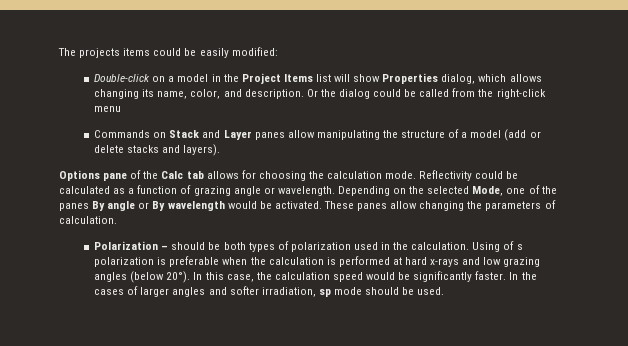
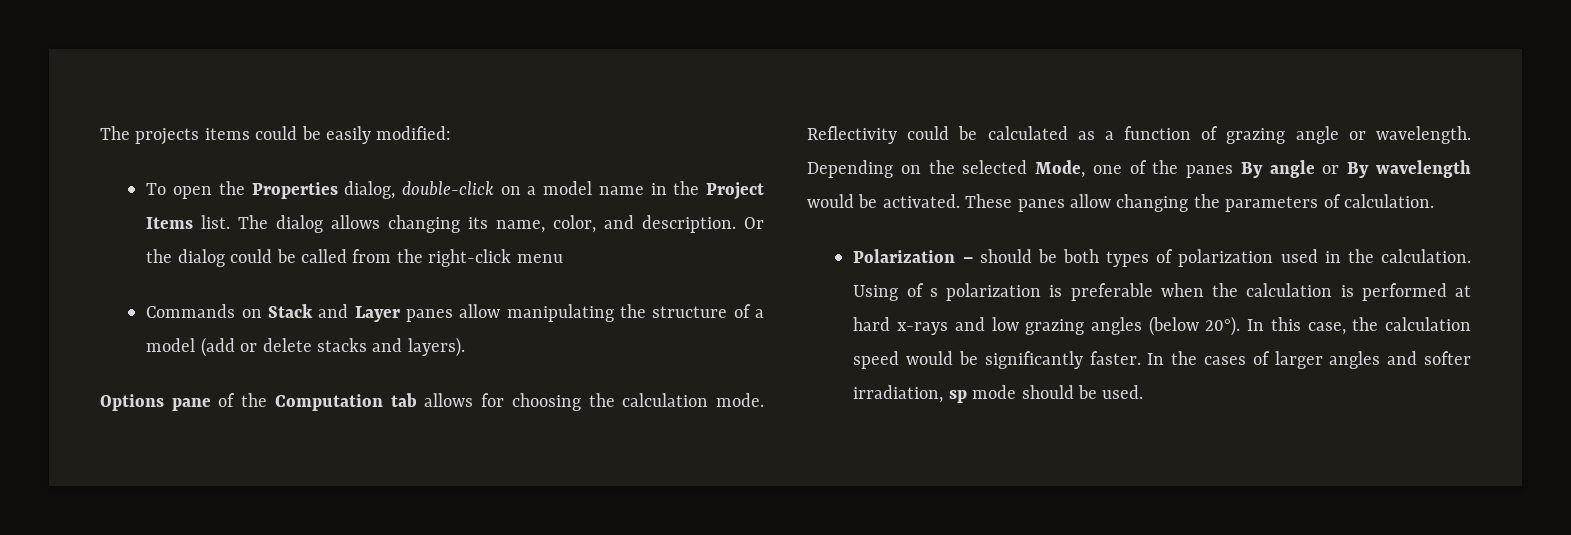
- Double-click on a model in the Project Items list will show Properties dialog, which allows changing its name, color, and description.
+ To open the Properties dialog, double-click on a model name in the Project Items list. The dialog allows changing its name, color, and description.
- Options pane of the Calc tab allows for choosing the calculation mode.
+ Options pane of the Computation tab allows for choosing the calculation mode.

